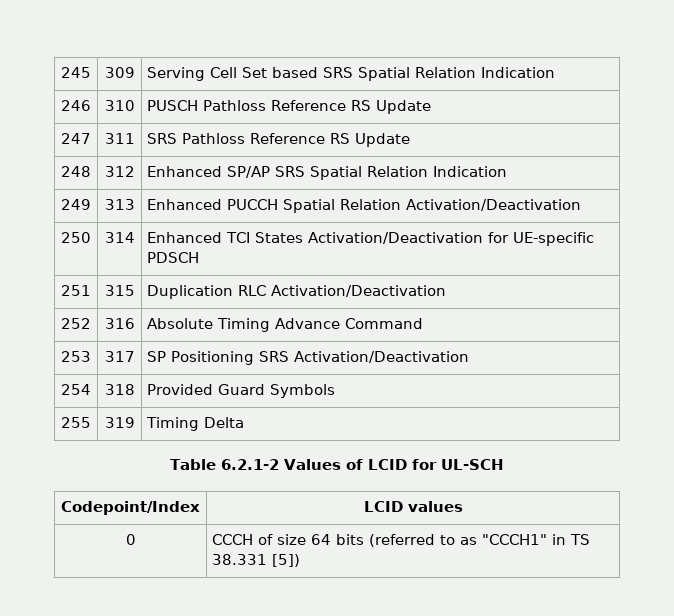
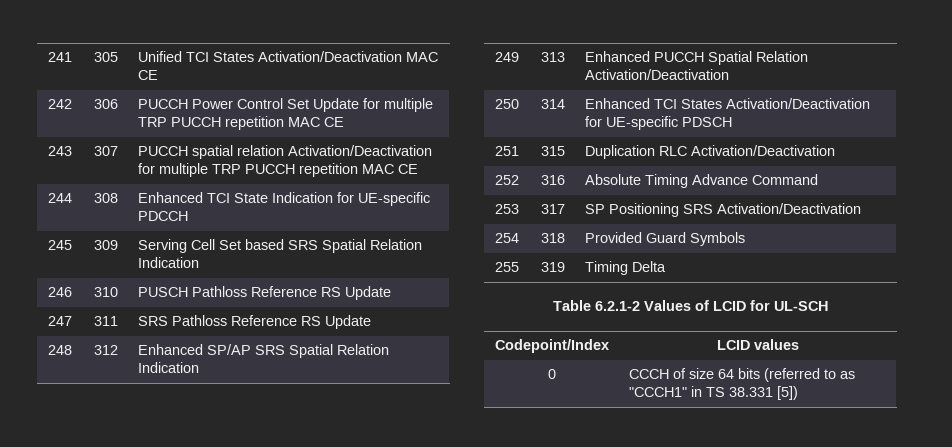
+ 241 | 305 | Unified TCI States Activation/Deactivation MAC CE
+ 242 | 306 | PUCCH Power Control Set Update for multiple TRP PUCCH repetition MAC CE
+ 243 | 307 | PUCCH spatial relation Activation/Deactivation for multiple TRP PUCCH repetition MAC CE
+ 244 | 308 | Enhanced TCI State Indication for UE-specific PDCCH

